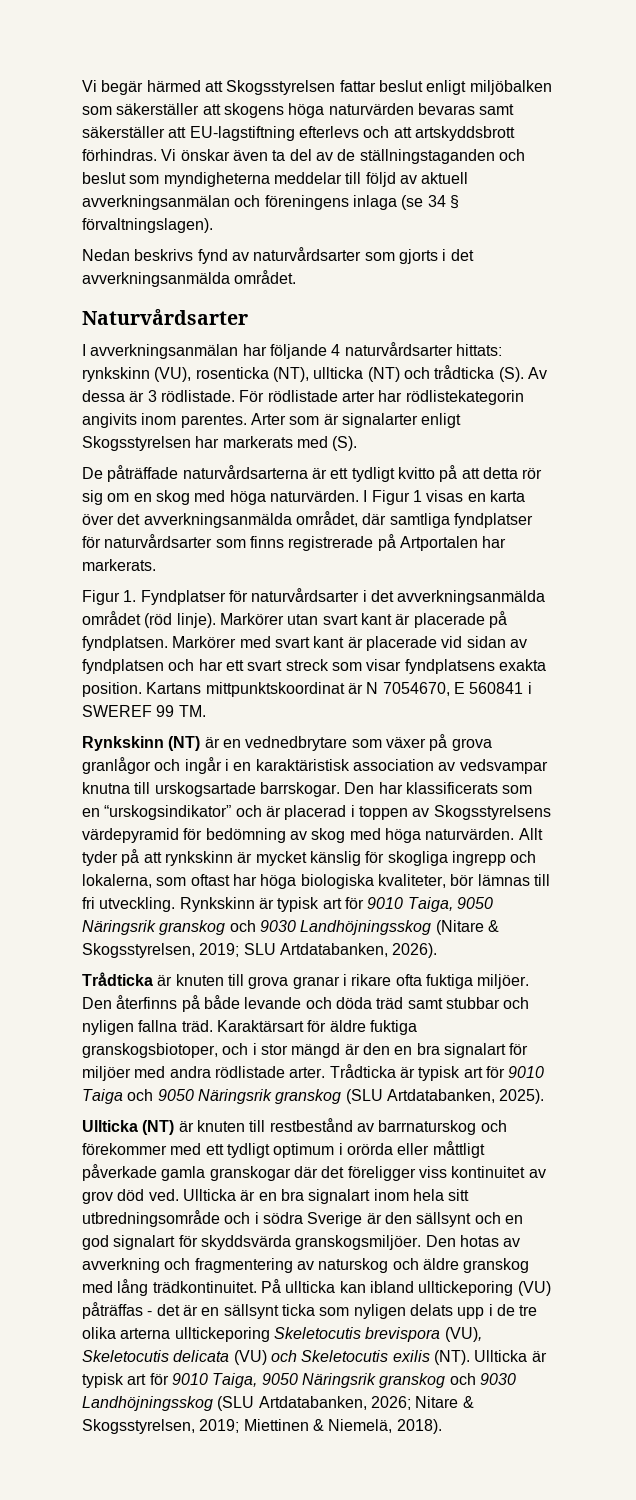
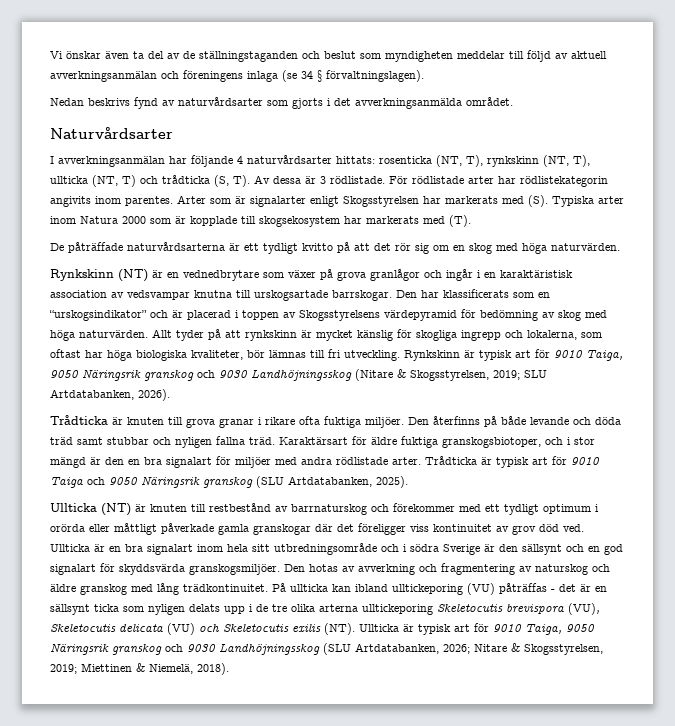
- Vi begär härmed att Skogsstyrelsen fattar beslut enligt miljöbalken som säkerställer att skogens höga naturvärden bevaras samt säkerställer att EU-lagstiftning efterlevs och att artskyddsbrott förhindras. Vi önskar även ta del av de ställningstaganden och beslut som myndigheterna meddelar till följd av aktuell avverkningsanmälan och föreningens inlaga (se 34 § förvaltningslagen).
+ Vi önskar även ta del av de ställningstaganden och beslut som myndigheten meddelar till följd av aktuell avverkningsanmälan och föreningens inlaga (se 34 § förvaltningslagen).
- I avverkningsanmälan har följande 4 naturvårdsarter hittats: rynkskinn (VU), rosenticka (NT), ullticka (NT) och trådticka (S). Av dessa är 3 rödlistade.
+ I avverkningsanmälan har följande 4 naturvårdsarter hittats: rosenticka (NT, T), rynkskinn (NT, T), ullticka (NT, T) och trådticka (S, T). Av dessa är 3 rödlistade.
- Arter som är signalarter enligt Skogsstyrelsen har markerats med (S).
+ Arter som är signalarter enligt Skogsstyrelsen har markerats med (S). Typiska arter inom Natura 2000 som är kopplade till skogsekosystem har markerats med (T).
- De påträffade naturvårdsarterna är ett tydligt kvitto på att detta rör sig om en skog med höga naturvärden. I Figur 1 visas en karta över det avverkningsanmälda området, där samtliga fyndplatser för naturvårdsarter som finns registrerade på Artportalen har markerats.
- Figur 1. Fyndplatser för naturvårdsarter i det avverkningsanmälda området (röd linje). Markörer utan svart kant är placerade på fyndplatsen. Markörer med svart kant är placerade vid sidan av fyndplatsen och har ett svart streck som visar fyndplatsens exakta position. Kartans mittpunktskoordinat är N 7054670, E 560841 i SWEREF 99 TM.
+ De påträffade naturvårdsarterna är ett tydligt kvitto på att det rör sig om en skog med höga naturvärden.

